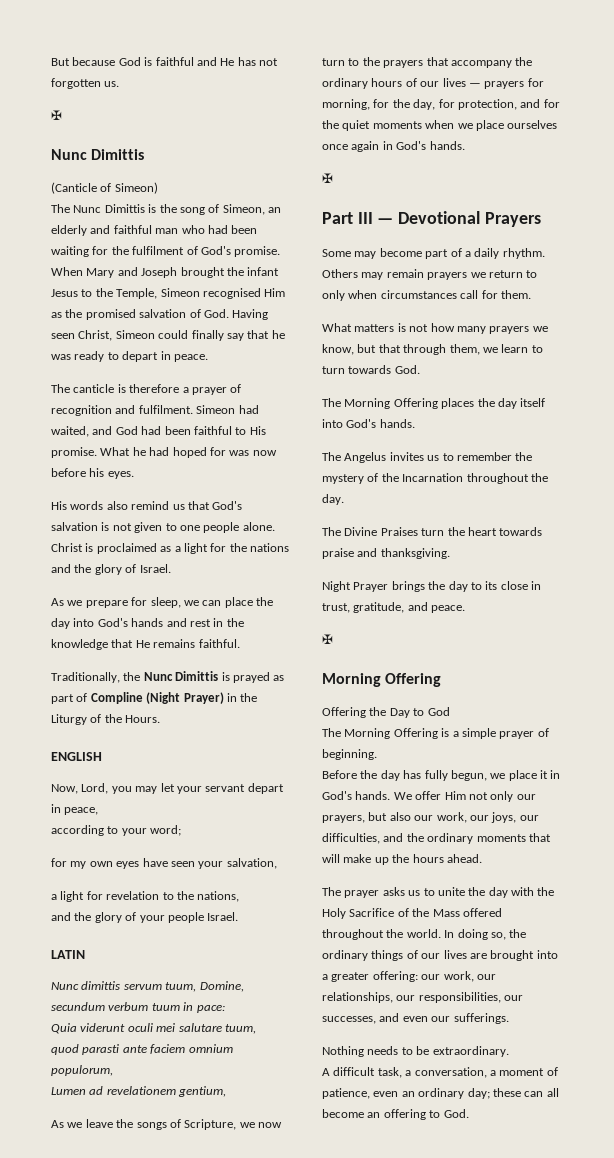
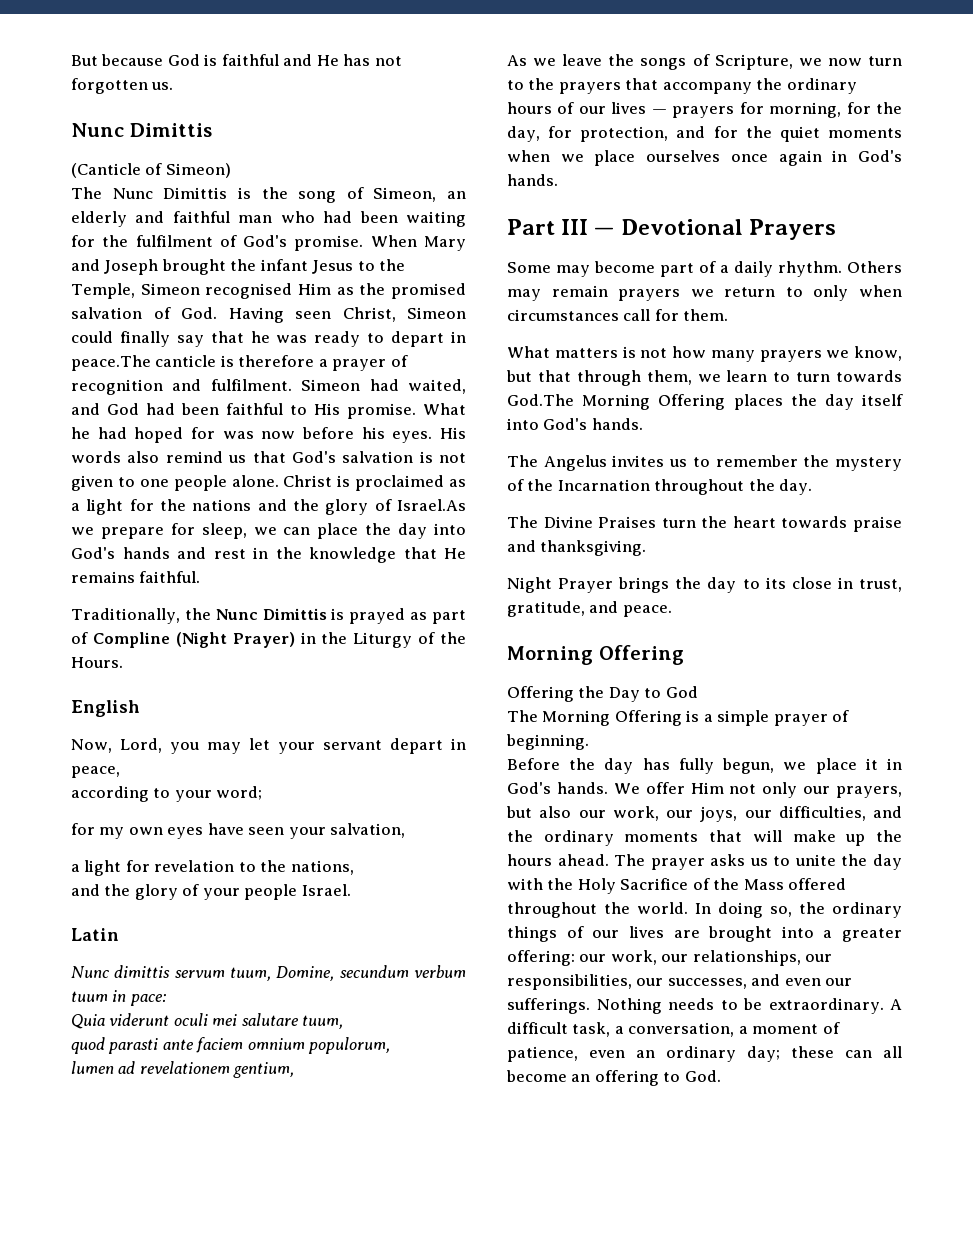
  But because God is faithful and He has not forgotten us.
- ✠
- When Mary and Joseph brought the infant Jesus to the Temple, Simeon recognised Him as the promised salvation of God. Having seen Christ, Simeon could finally say that he was ready to depart in peace.
- The canticle is therefore a prayer of recognition and fulfilment.
+ When Mary and Joseph brought the infant Jesus to the Temple, Simeon recognised Him as the promised salvation of God. Having seen Christ, Simeon could finally say that he was ready to depart in peace.The canticle is therefore a prayer of recognition and fulfilment.
- What he had hoped for was now before his eyes.
- His words also remind us that God's salvation is not given to one people alone.
+ What he had hoped for was now before his eyes. His words also remind us that God's salvation is not given to one people alone.
- Christ is proclaimed as a light for the nations and the glory of Israel.
- As we prepare for sleep, we can place the day into God's hands and rest in the knowledge that He remains faithful.
+ Christ is proclaimed as a light for the nations and the glory of Israel.As we prepare for sleep, we can place the day into God's hands and rest in the knowledge that He remains faithful.
- ENGLISH
+ English
- LATIN
+ Latin
- Lumen ad revelationem gentium,
+ lumen ad revelationem gentium,
  As we leave the songs of Scripture, we now turn to the prayers that accompany the ordinary hours of our lives — prayers for morning, for the day, for protection, and for the quiet moments when we place ourselves once again in God's hands.
- ✠
- What matters is not how many prayers we know, but that through them, we learn to turn towards God.
- The Morning Offering places the day itself into God's hands.
+ What matters is not how many prayers we know, but that through them, we learn to turn towards God.The Morning Offering places the day itself into God's hands.
  Night Prayer brings the day to its close in trust, gratitude, and peace.
- ✠
- We offer Him not only our prayers, but also our work, our joys, our difficulties, and the ordinary moments that will make up the hours ahead.
- The prayer asks us to unite the day with the Holy Sacrifice of the Mass offered throughout the world.
+ We offer Him not only our prayers, but also our work, our joys, our difficulties, and the ordinary moments that will make up the hours ahead. The prayer asks us to unite the day with the Holy Sacrifice of the Mass offered throughout the world.
- In doing so, the ordinary things of our lives are brought into a greater offering: our work, our relationships, our responsibilities, our successes, and even our sufferings.
- Nothing needs to be extraordinary.
- A difficult task, a conversation, a moment of patience, even an ordinary day; these can all become an offering to God.
+ In doing so, the ordinary things of our lives are brought into a greater offering: our work, our relationships, our responsibilities, our successes, and even our sufferings. Nothing needs to be extraordinary. A difficult task, a conversation, a moment of patience, even an ordinary day; these can all become an offering to God.

